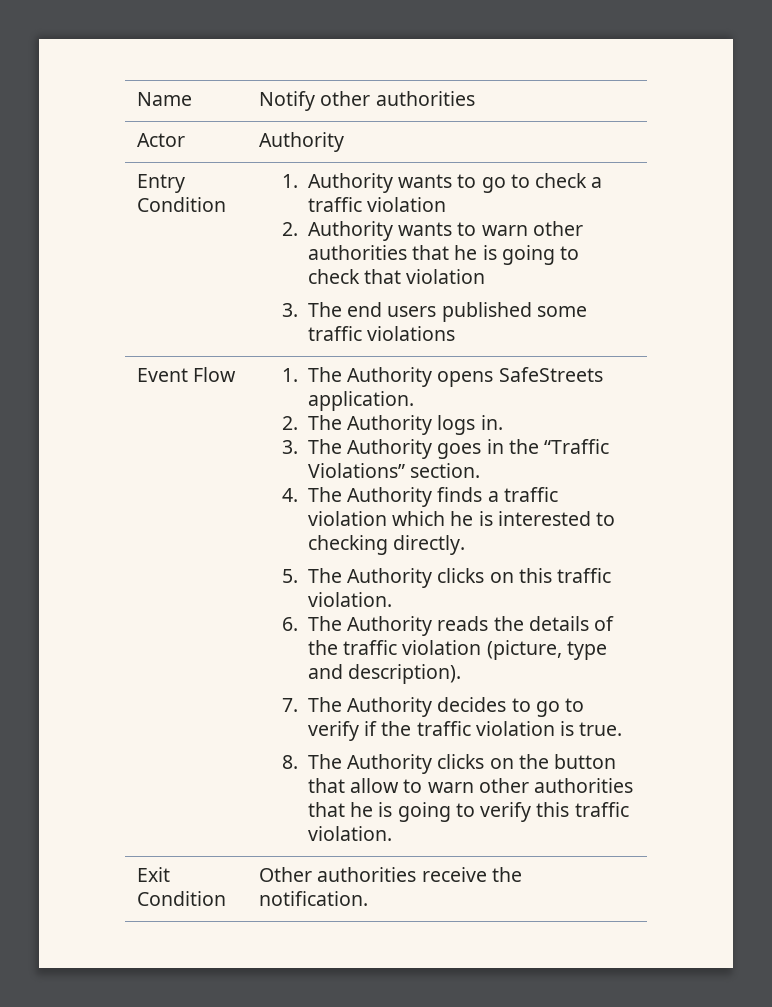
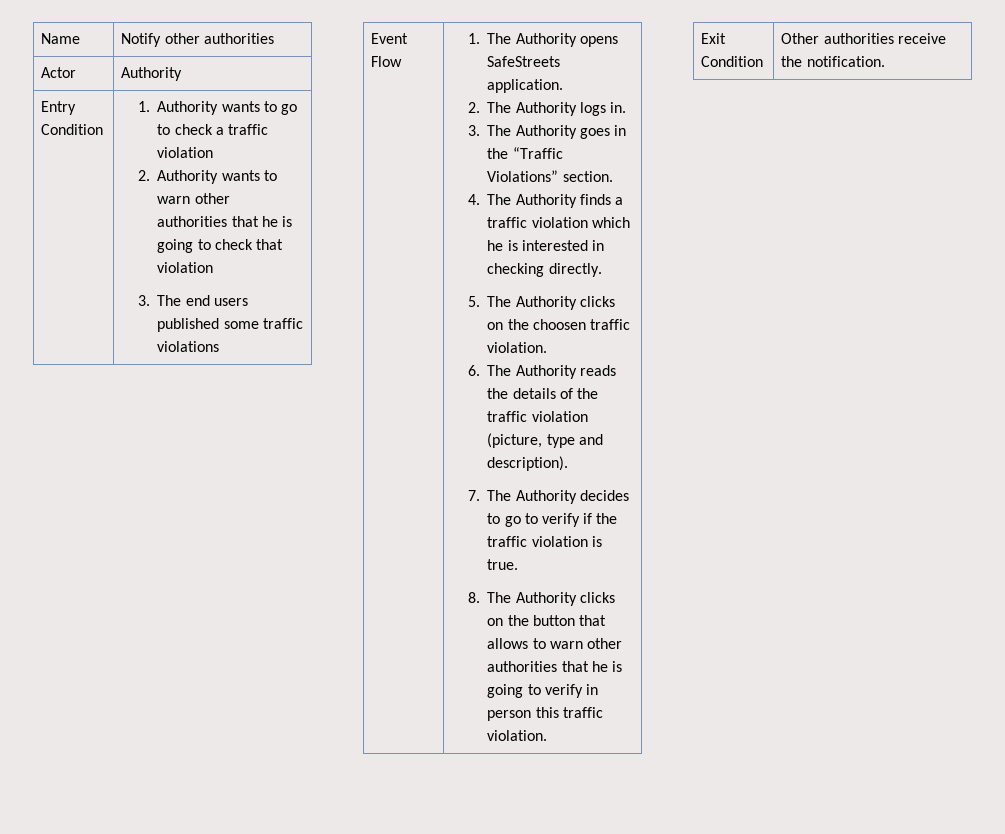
- 4. The Authority finds a traffic violation which he is interested to checking directly.
+ 4. The Authority finds a traffic violation which he is interested in checking directly.
- 5. The Authority clicks on this traffic violation.
+ 5. The Authority clicks on the choosen traffic violation.
- 8. The Authority clicks on the button that allow to warn other authorities that he is going to verify this traffic violation.
+ 8. The Authority clicks on the button that allows to warn other authorities that he is going to verify in person this traffic violation.

